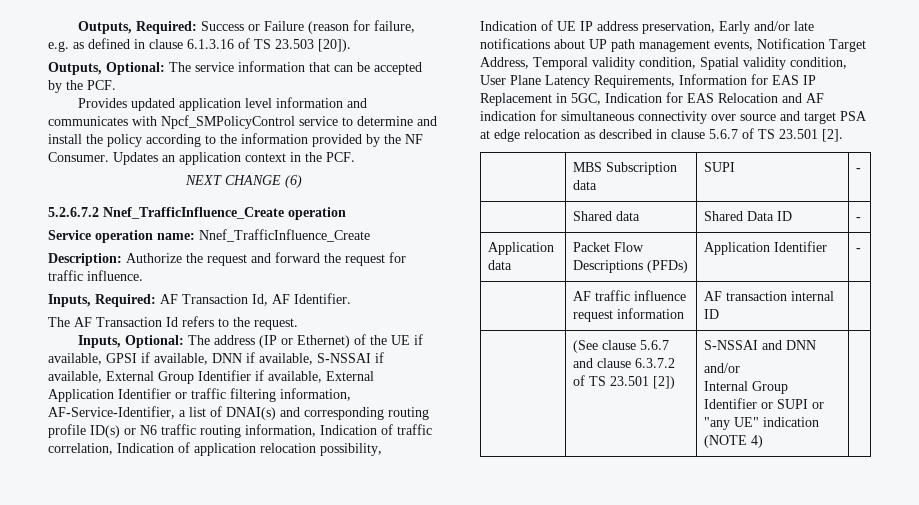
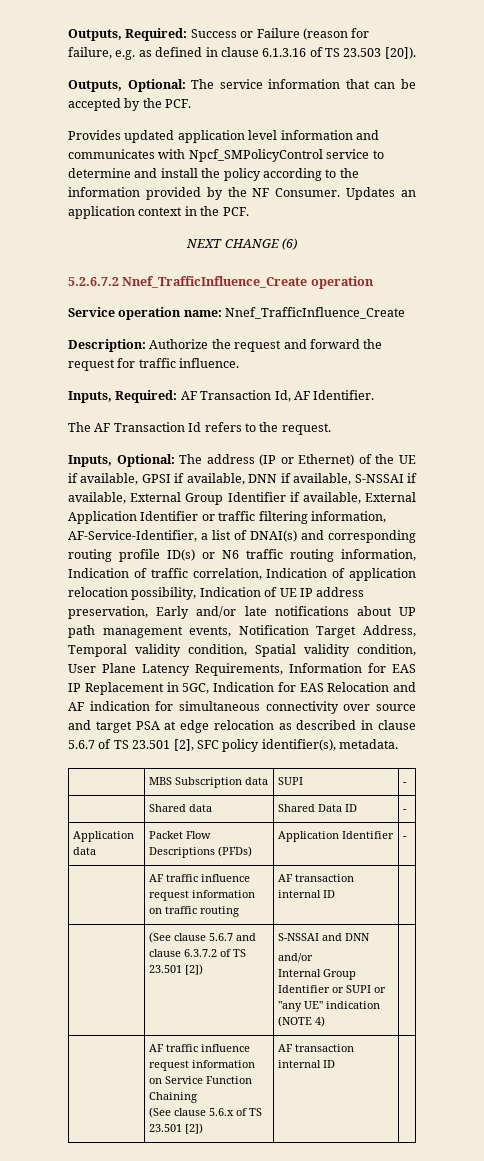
- The address (IP or Ethernet) of the UE if available, GPSI if available, DNN if available, S-NSSAI if available, External Group Identifier if available, External Application Identifier or traffic filtering information, AF-Service-Identifier, a list of DNAI(s) and corresponding routing profile ID(s) or N6 traffic routing information, Indication of traffic correlation, Indication of application relocation possibility, Indication of UE IP address preservation, Early and/or late notifications about UP path management events, Notification Target Address, Temporal validity condition, Spatial validity condition, User Plane Latency Requirements, Information for EAS IP Replacement in 5GC, Indication for EAS Relocation and AF indication for simultaneous connectivity over source and target PSA at edge relocation as described in clause 5.6.7 of TS 23.501 [2].
+ The address (IP or Ethernet) of the UE if available, GPSI if available, DNN if available, S-NSSAI if available, External Group Identifier if available, External Application Identifier or traffic filtering information, AF-Service-Identifier, a list of DNAI(s) and corresponding routing profile ID(s) or N6 traffic routing information, Indication of traffic correlation, Indication of application relocation possibility, Indication of UE IP address preservation, Early and/or late notifications about UP path management events, Notification Target Address, Temporal validity condition, Spatial validity condition, User Plane Latency Requirements, Information for EAS IP Replacement in 5GC, Indication for EAS Relocation and AF indication for simultaneous connectivity over source and target PSA at edge relocation as described in clause 5.6.7 of TS 23.501 [2], SFC policy identifier(s), metadata.
- | AF traffic influence request information | AF transaction internal ID |
+ | AF traffic influence request information on traffic routing | AF transaction internal ID |
+ | AF traffic influence request information on Service Function Chaining
+ (See clause 5.6.x of TS 23.501 [2]) | AF transaction internal ID |

